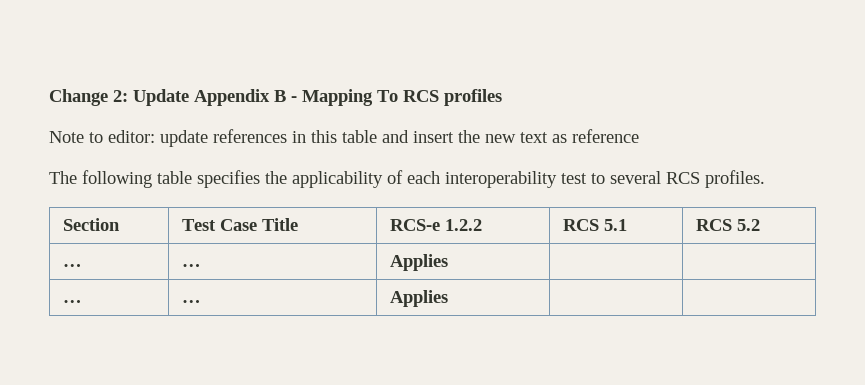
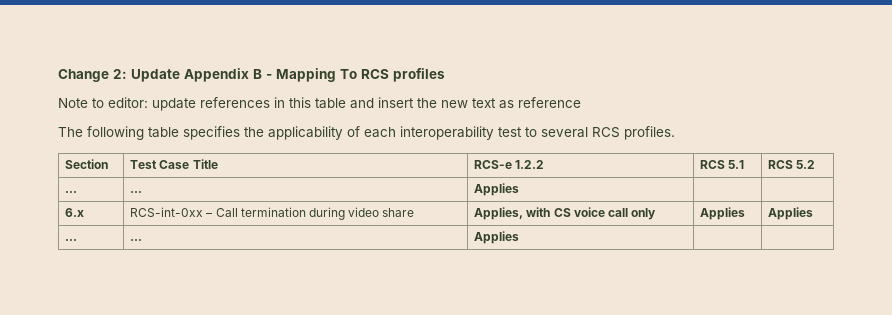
+ 6.x | RCS-int-0xx – Call termination during video share | Applies, with CS voice call only | Applies | Applies

